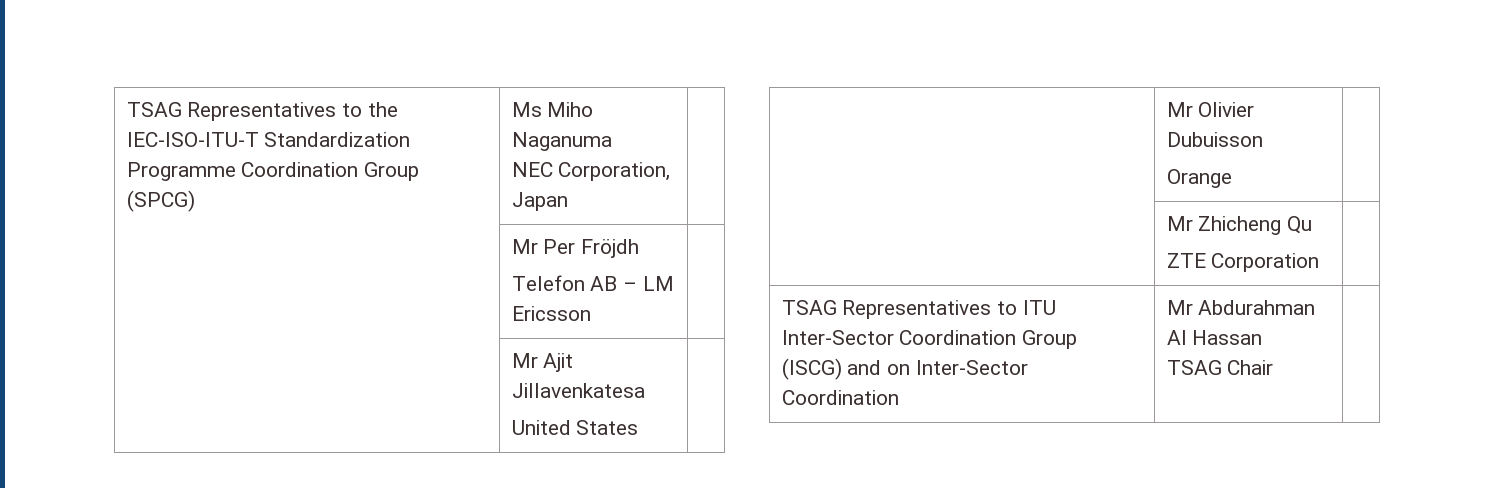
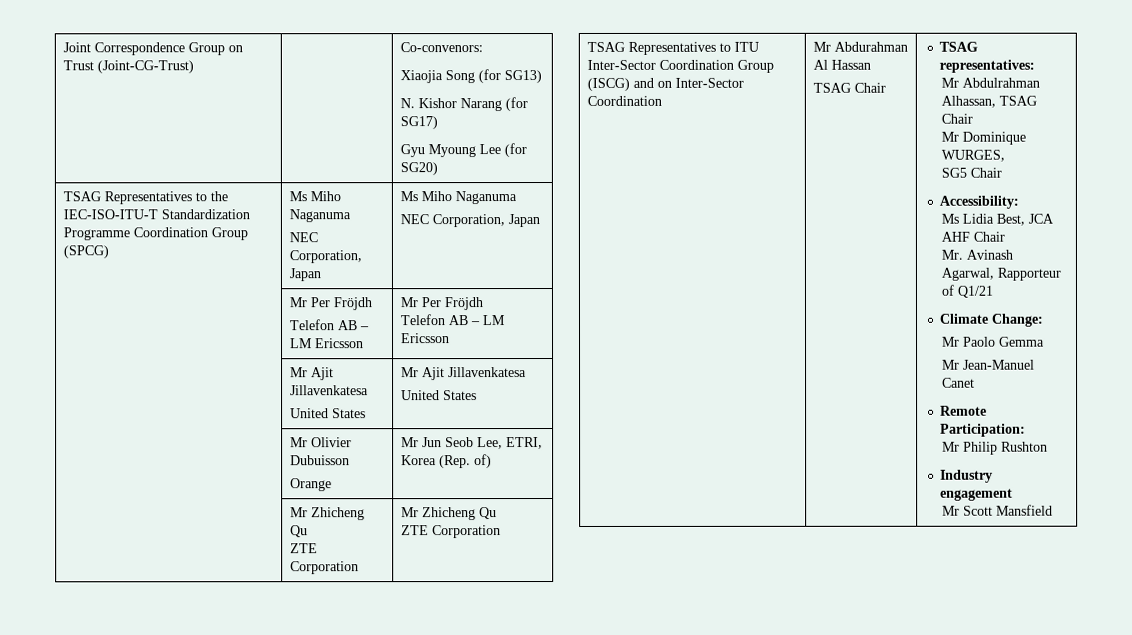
+ Joint Correspondence Group on Trust (Joint-CG-Trust) | | Co-convenors:
+ Xiaojia Song (for SG13)
+ N. Kishor Narang (for SG17)
+ Gyu Myoung Lee (for SG20)
  TSAG Representatives to the IEC-ISO-ITU-T Standardization Programme Coordination Group (SPCG) | Ms Miho Naganuma
- NEC Corporation, Japan |
+ NEC Corporation, Japan | Ms Miho Naganuma
+ NEC Corporation, Japan
  | Mr Per Fröjdh
- Telefon AB – LM Ericsson |
+ Telefon AB – LM Ericsson | Mr Per Fröjdh
+ Telefon AB – LM Ericsson
  | Mr Ajit Jillavenkatesa
- United States |
+ United States | Mr Ajit Jillavenkatesa
+ United States
  | Mr Olivier Dubuisson
- Orange |
+ Orange | Mr Jun Seob Lee, ETRI, Korea (Rep. of)
  | Mr Zhicheng Qu
- ZTE Corporation |
+ ZTE Corporation | Mr Zhicheng Qu
+ ZTE Corporation
+ TSAG representatives:
+ Mr Abdulrahman Alhassan, TSAG Chair
+ Mr Dominique WURGES,
+ SG5 Chair
+ Accessibility:
+ Ms Lidia Best, JCA AHF Chair
+ Mr. Avinash Agarwal, Rapporteur of Q1/21
+ Climate Change:
+ Mr Paolo Gemma
+ Mr Jean-Manuel Canet
+ Remote Participation:
+ Mr Philip Rushton
+ Industry engagement
+ Mr Scott Mansfield

